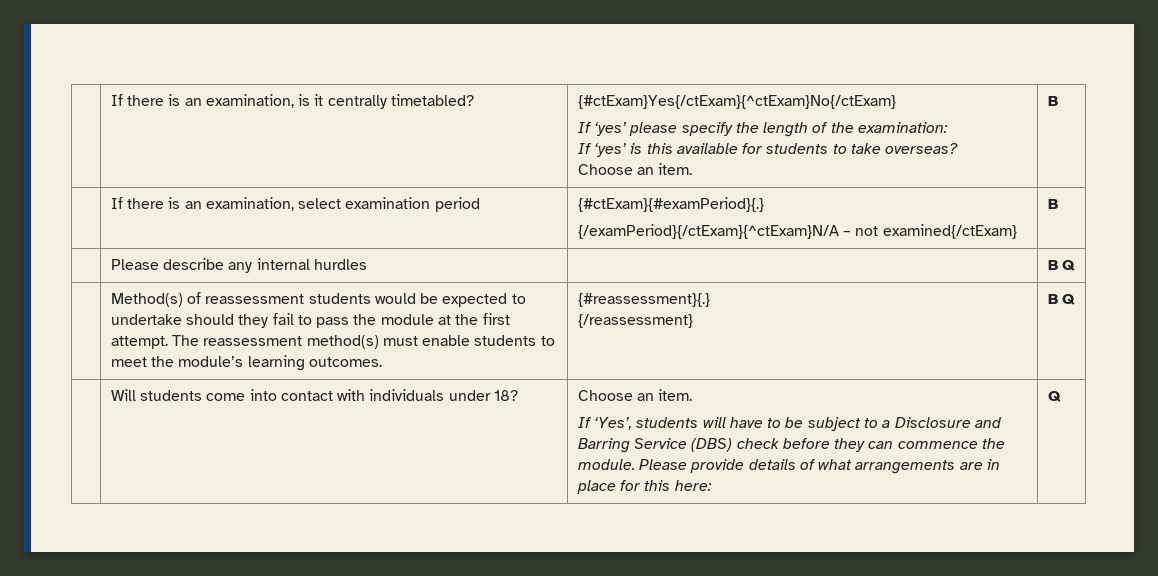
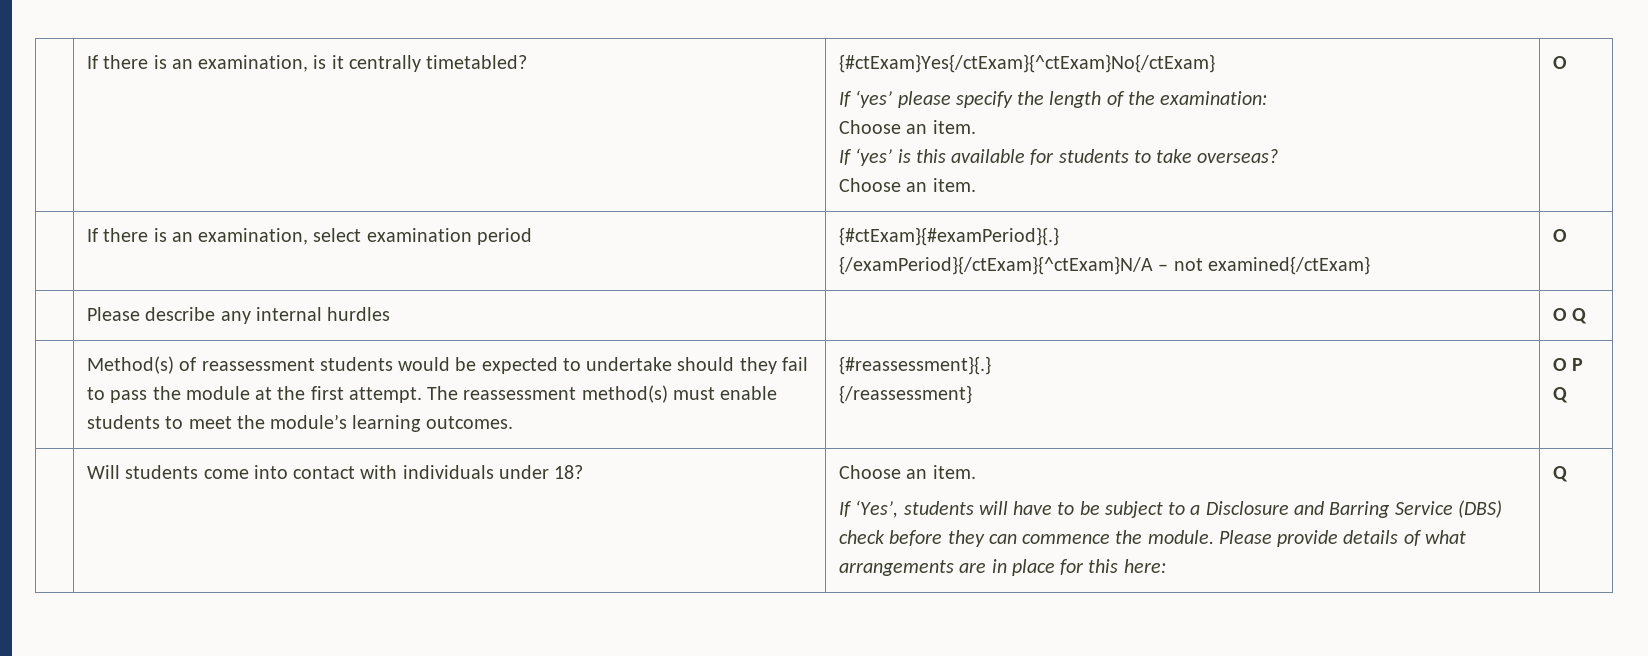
  | If there is an examination, is it centrally timetabled? | {#ctExam}Yes{/ctExam}{^ctExam}No{/ctExam}
  If ‘yes’ please specify the length of the examination:
+ Choose an item.
  If ‘yes’ is this available for students to take overseas?
- Choose an item. | B
+ Choose an item. | O
  | If there is an examination, select examination period | {#ctExam}{#examPeriod}{.}
- {/examPeriod}{/ctExam}{^ctExam}N/A – not examined{/ctExam} | B
+ {/examPeriod}{/ctExam}{^ctExam}N/A – not examined{/ctExam} | O
- | Please describe any internal hurdles | | B Q
+ | Please describe any internal hurdles | | O Q
  | Method(s) of reassessment students would be expected to undertake should they fail to pass the module at the first attempt. The reassessment method(s) must enable students to meet the module’s learning outcomes. | {#reassessment}{.}
- {/reassessment} | B Q
+ {/reassessment} | O P Q

